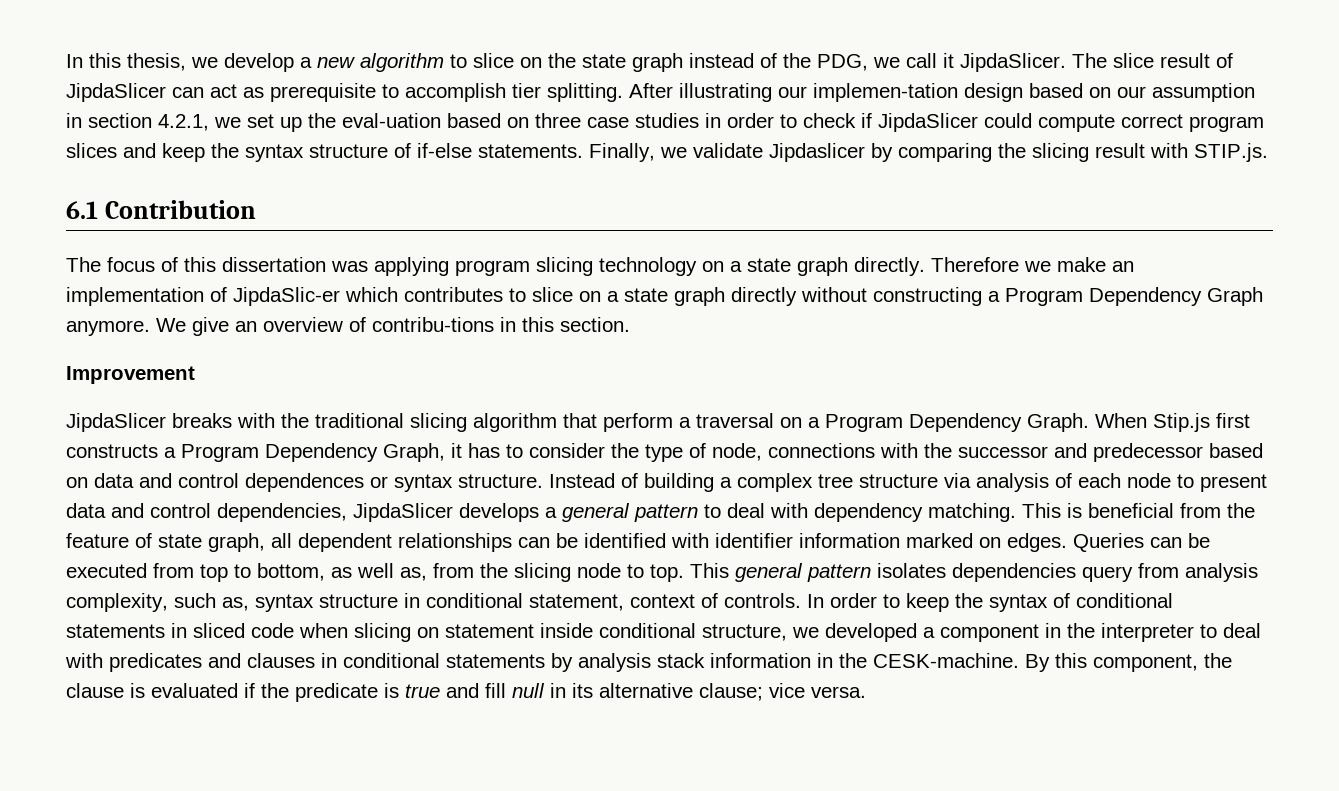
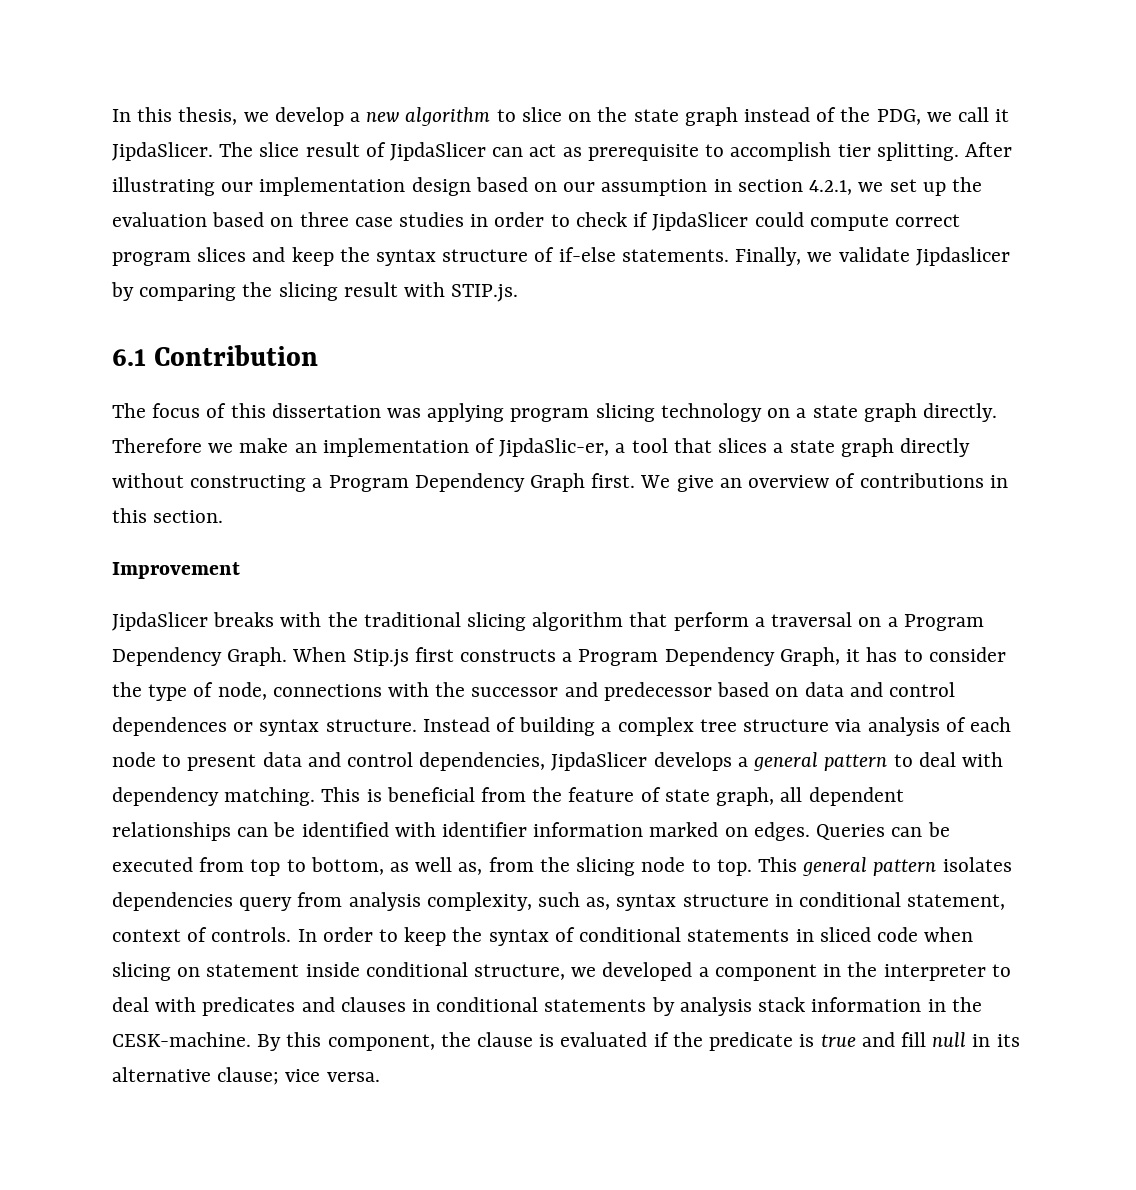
- After illustrating our implemen-tation design based on our assumption in section 4.2.1, we set up the eval-uation based on three case studies in order to check if JipdaSlicer could compute correct program slices and keep the syntax structure of if-else statements.
+ After illustrating our implementation design based on our assumption in section 4.2.1, we set up the evaluation based on three case studies in order to check if JipdaSlicer could compute correct program slices and keep the syntax structure of if-else statements.
- Therefore we make an implementation of JipdaSlic-er which contributes to slice on a state graph directly without constructing a Program Dependency Graph anymore.
+ Therefore we make an implementation of JipdaSlic-er, a tool that slices a state graph directly without constructing a Program Dependency Graph first.
- We give an overview of contribu-tions in this section.
+ We give an overview of contributions in this section.

